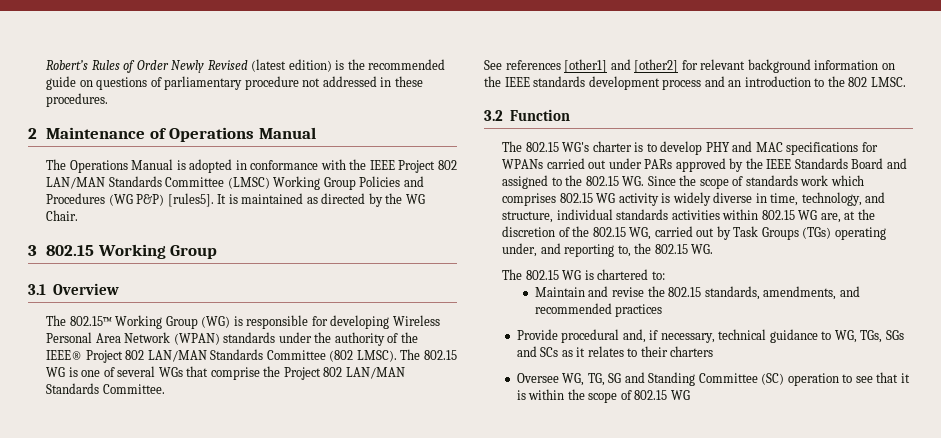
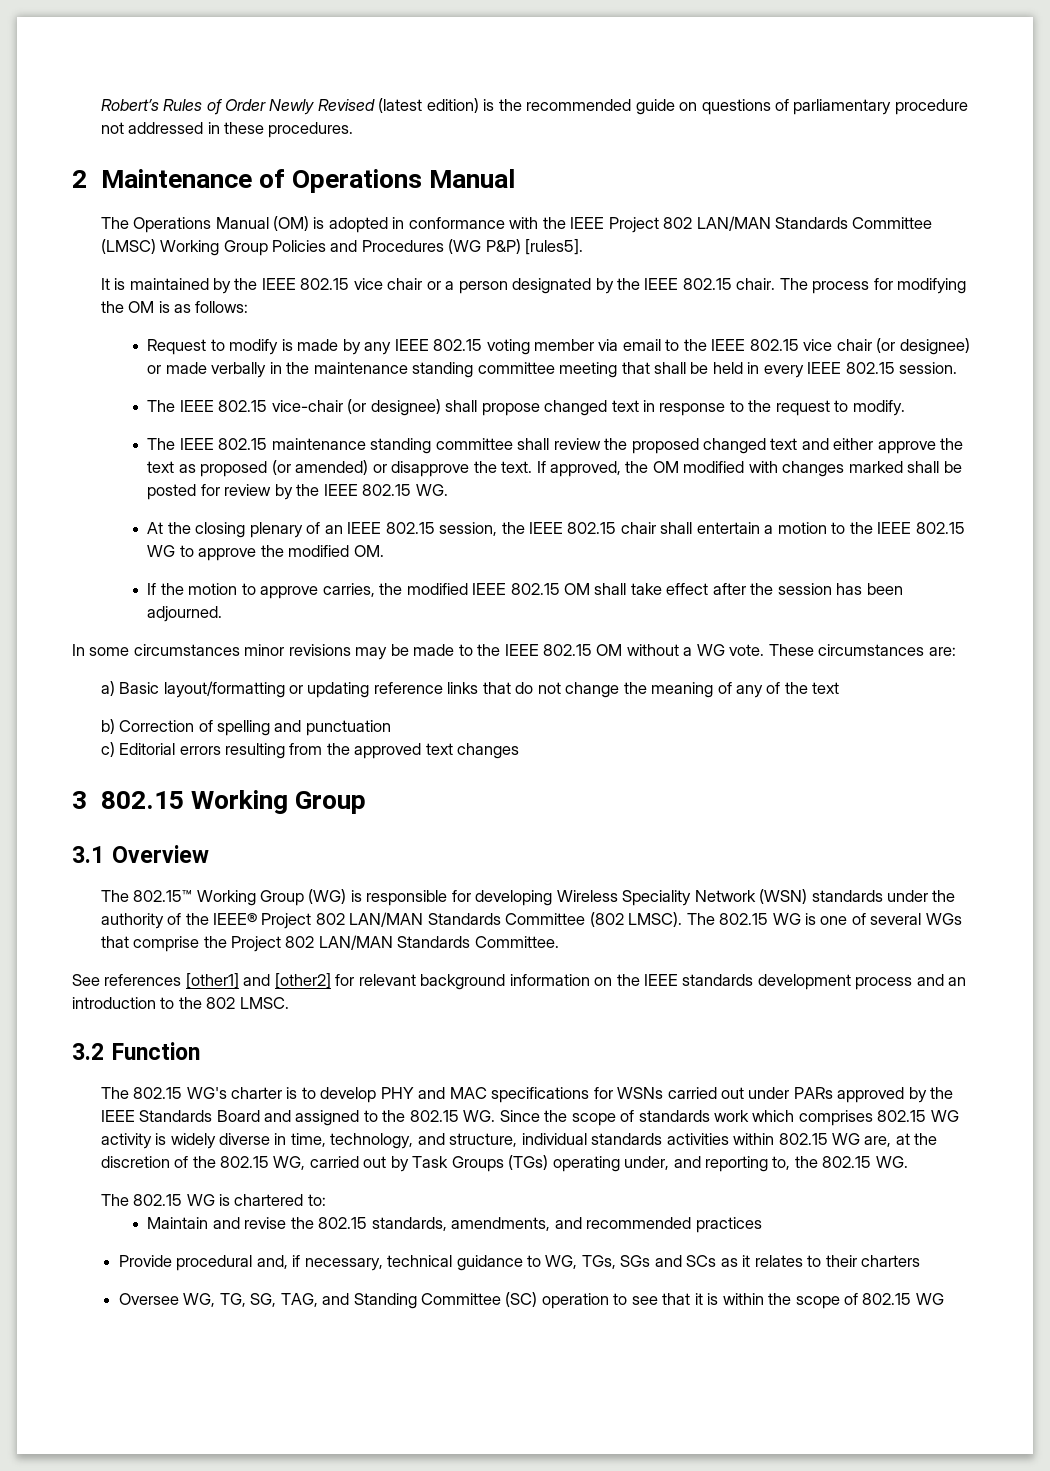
- The Operations Manual is adopted in conformance with the IEEE Project 802 LAN/MAN Standards Committee (LMSC) Working Group Policies and Procedures (WG P&P) [rules5]. It is maintained as directed by the WG Chair.
+ The Operations Manual (OM) is adopted in conformance with the IEEE Project 802 LAN/MAN Standards Committee (LMSC) Working Group Policies and Procedures (WG P&P) [rules5].
+ It is maintained by the IEEE 802.15 vice chair or a person designated by the IEEE 802.15 chair. The process for modifying the OM is as follows:
+ Request to modify is made by any IEEE 802.15 voting member via email to the IEEE 802.15 vice chair (or designee) or made verbally in the maintenance standing committee meeting that shall be held in every IEEE 802.15 session.
+ The IEEE 802.15 vice-chair (or designee) shall propose changed text in response to the request to modify.
+ The IEEE 802.15 maintenance standing committee shall review the proposed changed text and either approve the text as proposed (or amended) or disapprove the text. If approved, the OM modified with changes marked shall be posted for review by the IEEE 802.15 WG.
+ At the closing plenary of an IEEE 802.15 session, the IEEE 802.15 chair shall entertain a motion to the IEEE 802.15 WG to approve the modified OM.
+ If the motion to approve carries, the modified IEEE 802.15 OM shall take effect after the session has been adjourned.
+ In some circumstances minor revisions may be made to the IEEE 802.15 OM without a WG vote. These circumstances are:
+ a) Basic layout/formatting or updating reference links that do not change the meaning of any of the text
+ b) Correction of spelling and punctuation
+ c) Editorial errors resulting from the approved text changes
- The 802.15™ Working Group (WG) is responsible for developing Wireless Personal Area Network (WPAN) standards under the authority of the IEEE® Project 802 LAN/MAN Standards Committee (802 LMSC).
+ The 802.15™ Working Group (WG) is responsible for developing Wireless Speciality Network (WSN) standards under the authority of the IEEE® Project 802 LAN/MAN Standards Committee (802 LMSC).
- The 802.15 WG's charter is to develop PHY and MAC specifications for WPANs carried out under PARs approved by the IEEE Standards Board and assigned to the 802.15 WG. Since the scope of standards work which comprises 802.15 WG activity is widely diverse in time, technology, and structure, individual standards activities within 802.15 WG are, at the discretion of the 802.15 WG, carried out by Task Groups (TGs) operating under, and reporting to, the 802.15 WG.
+ The 802.15 WG's charter is to develop PHY and MAC specifications for WSNs carried out under PARs approved by the IEEE Standards Board and assigned to the 802.15 WG. Since the scope of standards work which comprises 802.15 WG activity is widely diverse in time, technology, and structure, individual standards activities within 802.15 WG are, at the discretion of the 802.15 WG, carried out by Task Groups (TGs) operating under, and reporting to, the 802.15 WG.
- Oversee WG, TG, SG and Standing Committee (SC) operation to see that it is within the scope of 802.15 WG
+ Oversee WG, TG, SG, TAG, and Standing Committee (SC) operation to see that it is within the scope of 802.15 WG

